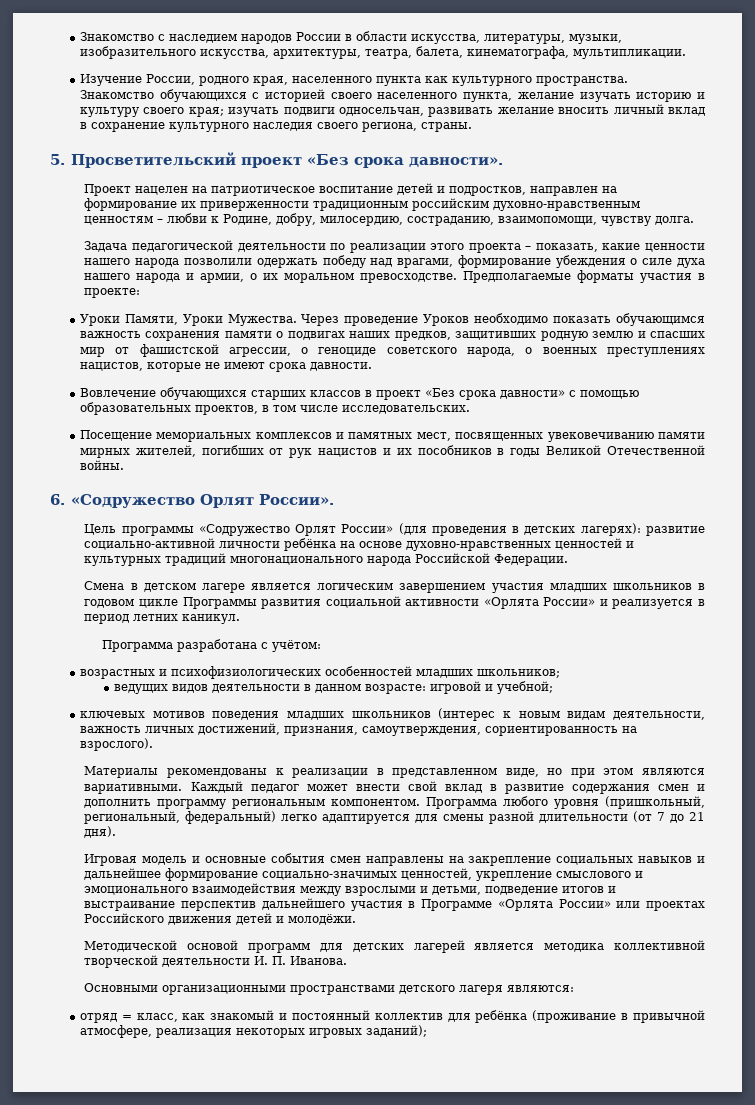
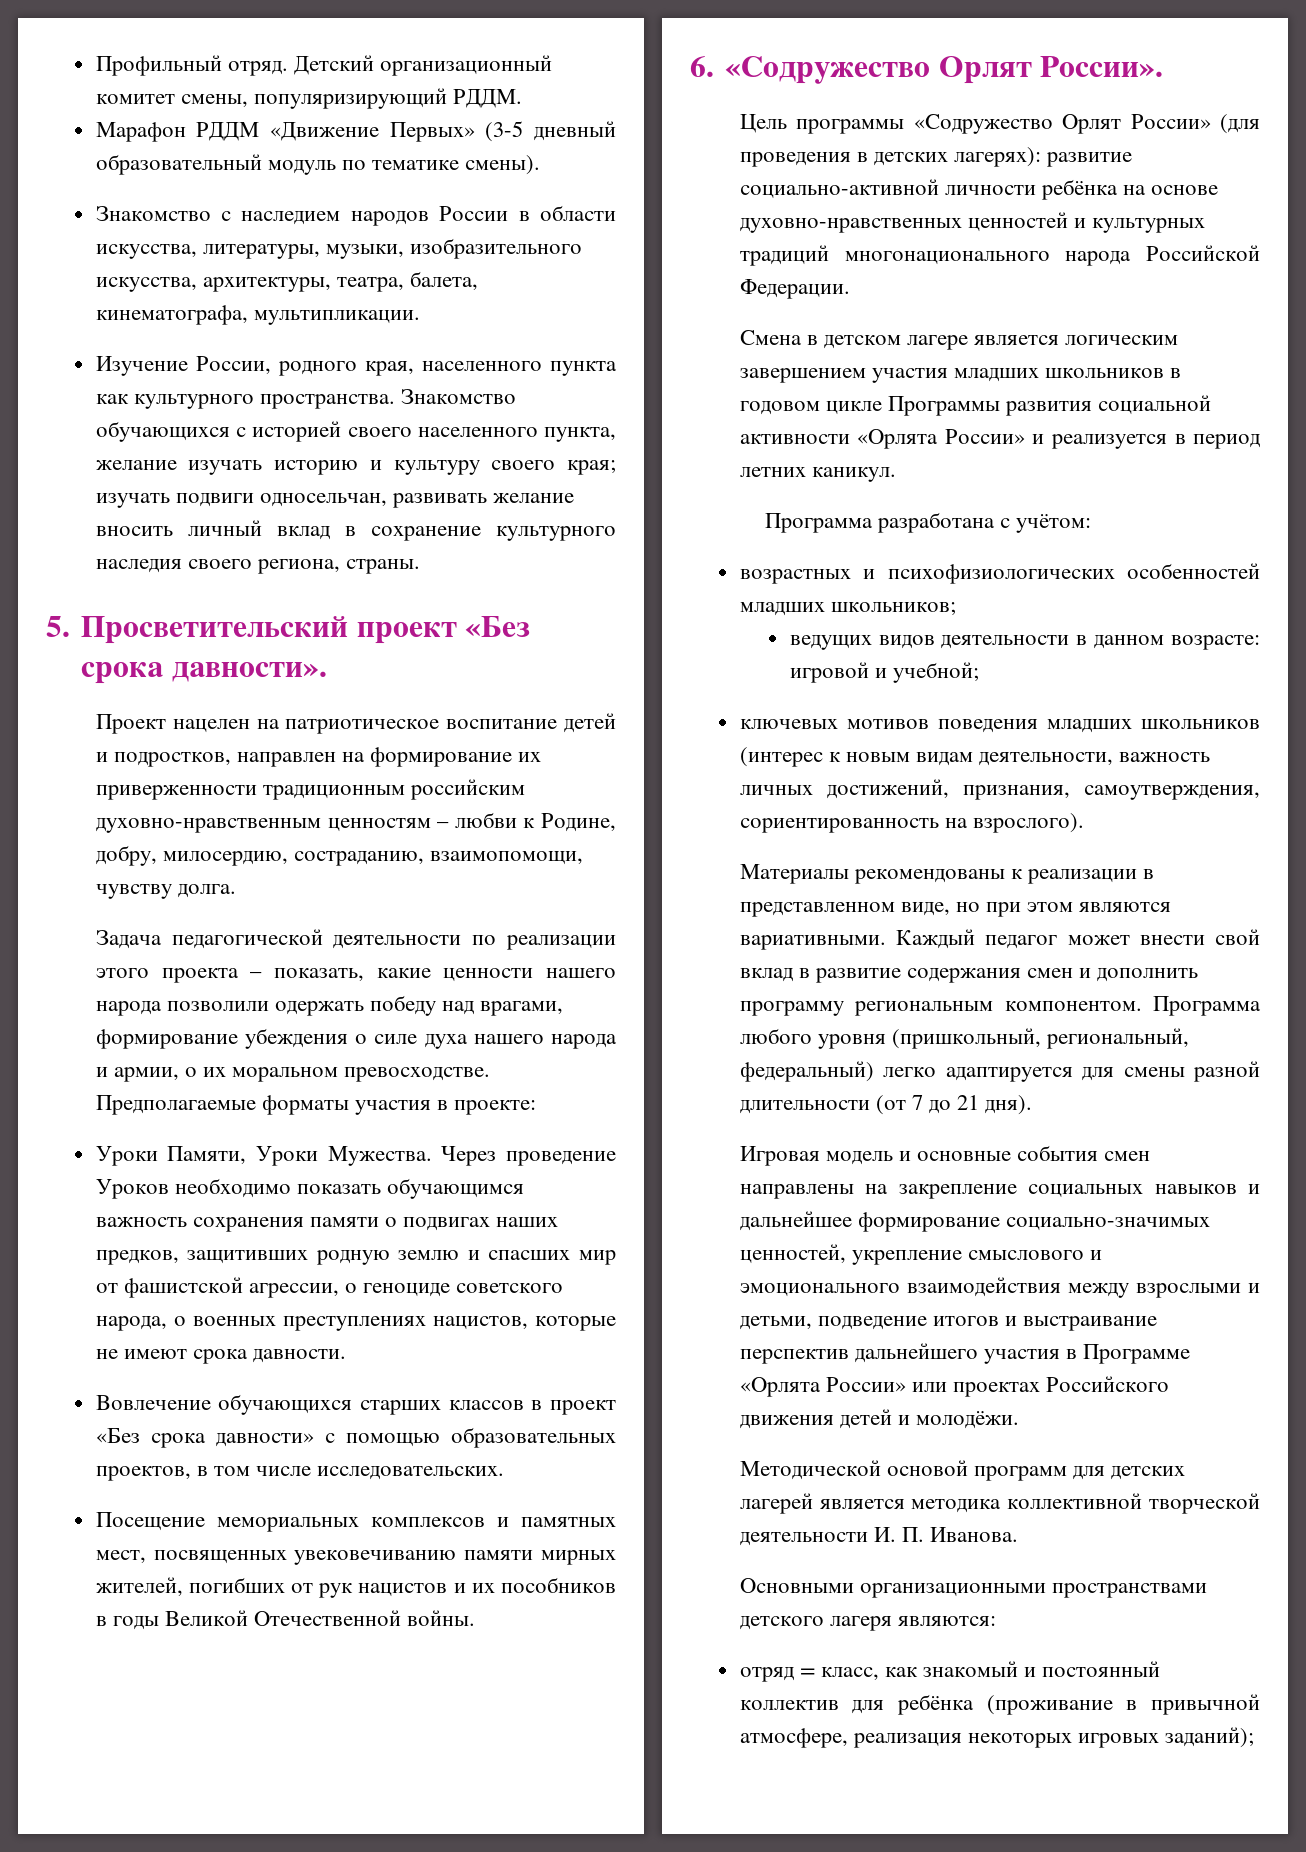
+ Профильный отряд. Детский организационный комитет смены, популяризирующий РДДМ.
+ Марафон РДДМ «Движение Первых» (3-5 дневный образовательный модуль по тематике смены).

